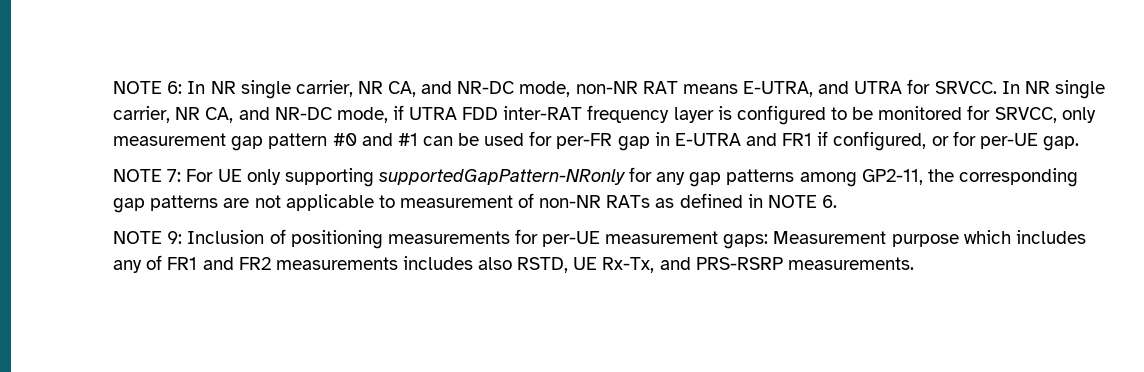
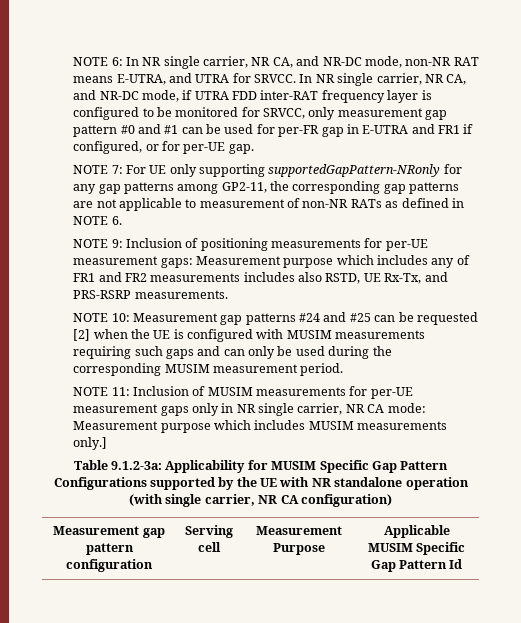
+ NOTE 10: Measurement gap patterns #24 and #25 can be requested [2] when the UE is configured with MUSIM measurements requiring such gaps and can only be used during the corresponding MUSIM measurement period.
+ NOTE 11: Inclusion of MUSIM measurements for per-UE measurement gaps only in NR single carrier, NR CA mode: Measurement purpose which includes MUSIM measurements only.]
+ Table 9.1.2-3a: Applicability for MUSIM Specific Gap Pattern Configurations supported by the UE with NR standalone operation (with single carrier, NR CA configuration)
+ Measurement gap pattern configuration | Serving cell | Measurement Purpose | Applicable MUSIM Specific Gap Pattern Id

